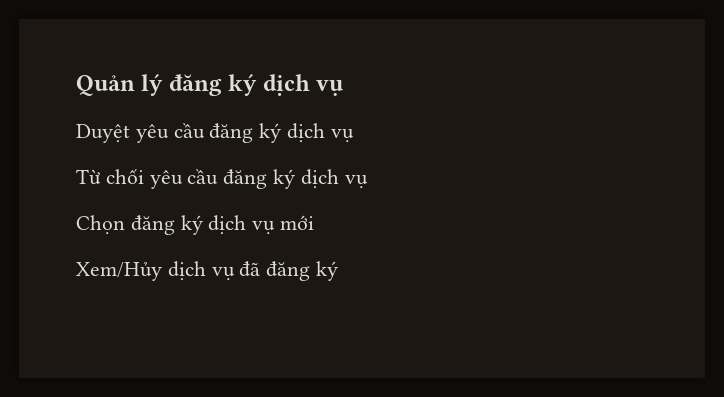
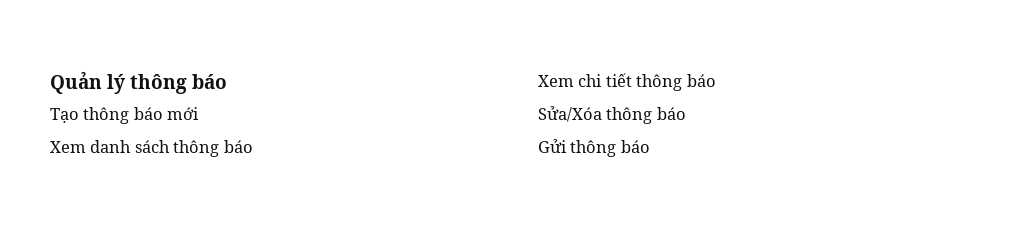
- Quản lý đăng ký dịch vụ
- Duyệt yêu cầu đăng ký dịch vụ
- Từ chối yêu cầu đăng ký dịch vụ
- Chọn đăng ký dịch vụ mới
- Xem/Hủy dịch vụ đã đăng ký
+ Quản lý thông báo
+ Tạo thông báo mới
+ Xem danh sách thông báo
+ Xem chi tiết thông báo
+ Sửa/Xóa thông báo
+ Gửi thông báo

